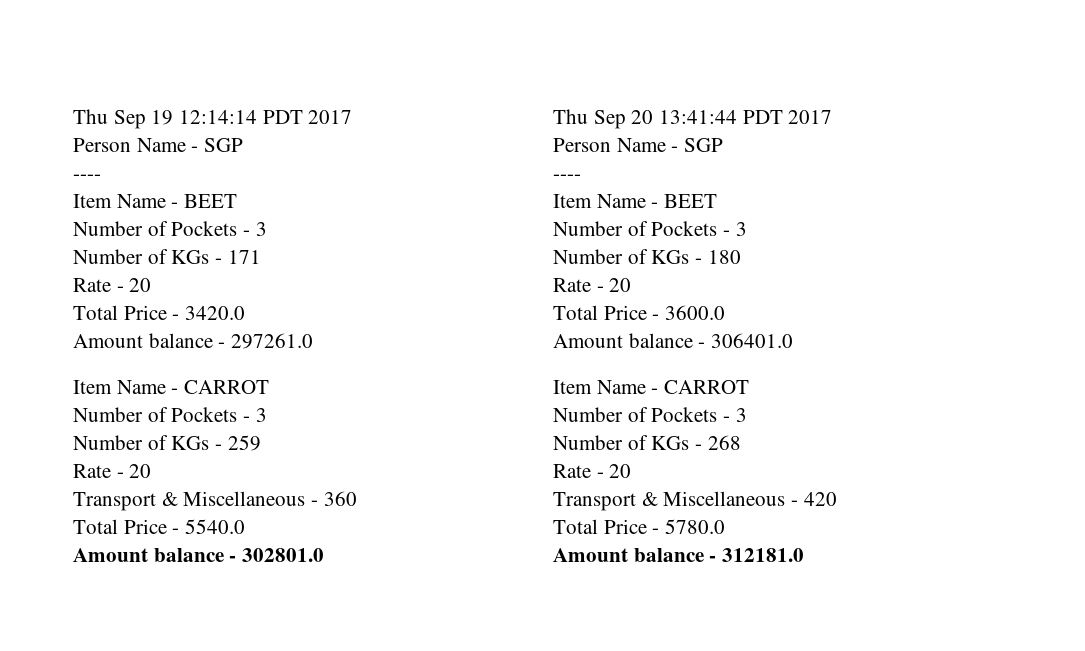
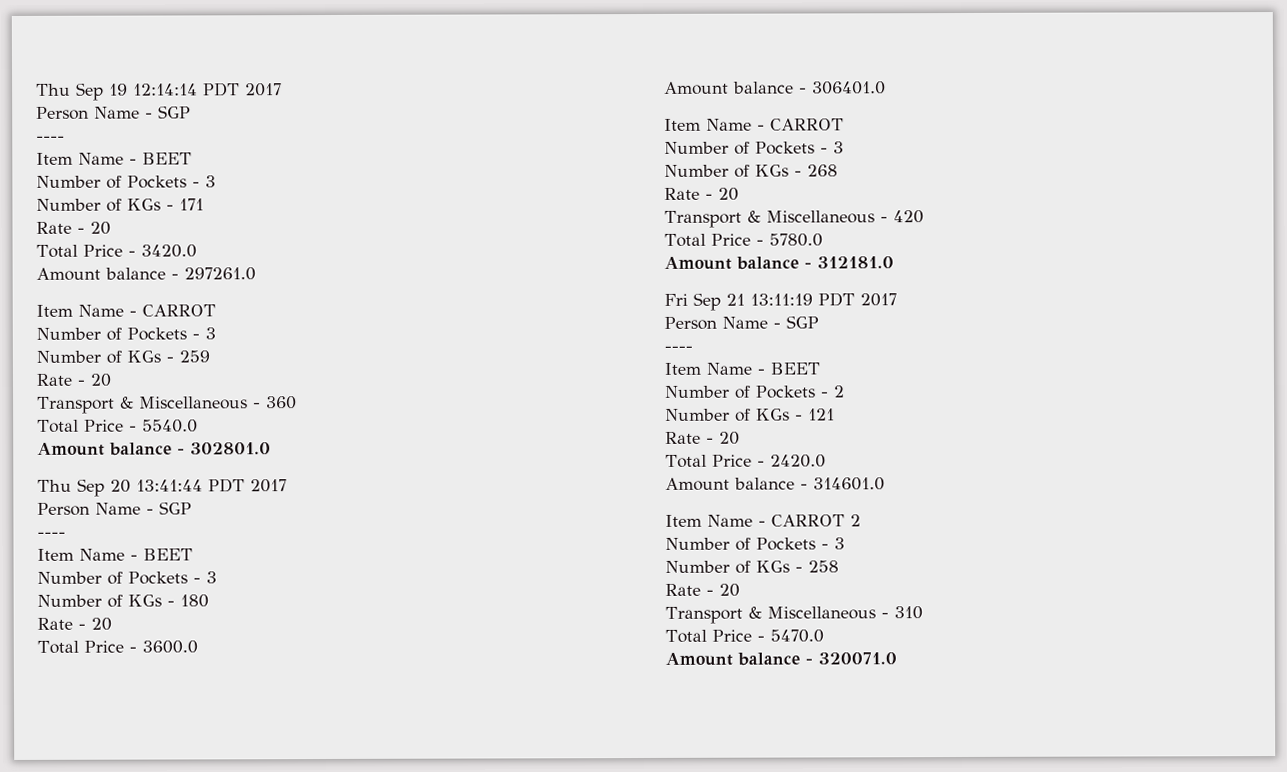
+ Fri Sep 21 13:11:19 PDT 2017
+ Person Name - SGP
+ ----
+ Item Name - BEET
+ Number of Pockets - 2
+ Number of KGs - 121
+ Rate - 20
+ Total Price - 2420.0
+ Amount balance - 314601.0
+ Item Name - CARROT 2
+ Number of Pockets - 3
+ Number of KGs - 258
+ Rate - 20
+ Transport & Miscellaneous - 310
+ Total Price - 5470.0
+ Amount balance - 320071.0

